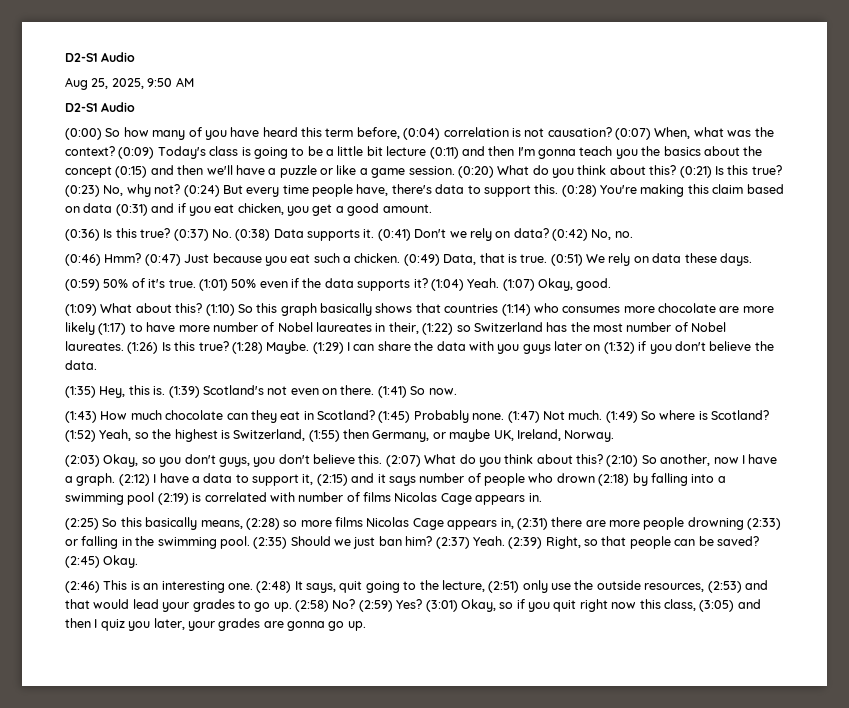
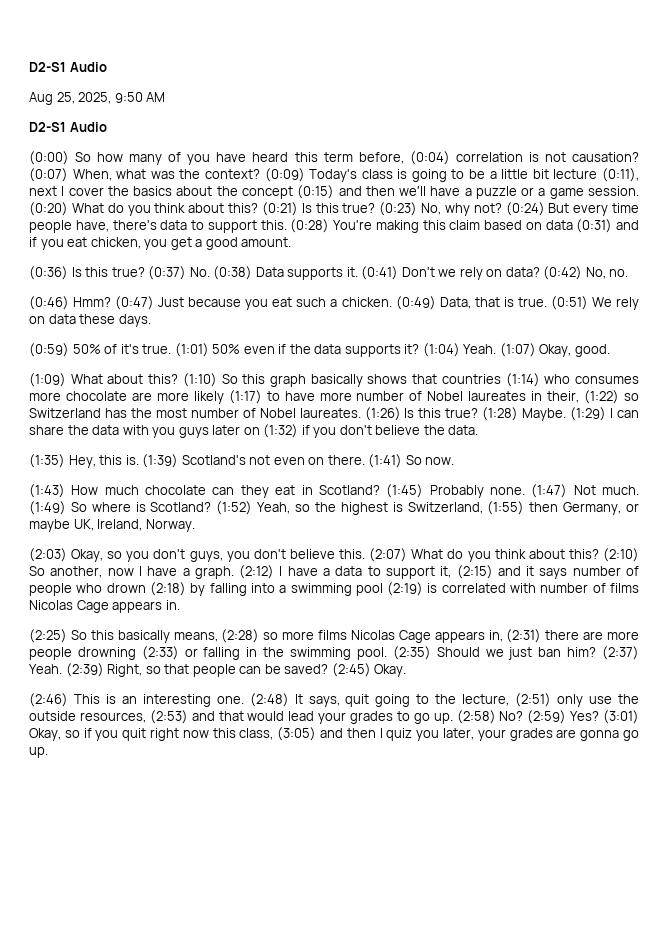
- (0:09) Today's class is going to be a little bit lecture (0:11) and then I'm gonna teach you the basics about the concept (0:15) and then we'll have a puzzle or like a game session.
+ (0:09) Today's class is going to be a little bit lecture (0:11), next I cover the basics about the concept (0:15) and then we'll have a puzzle or a game session.

